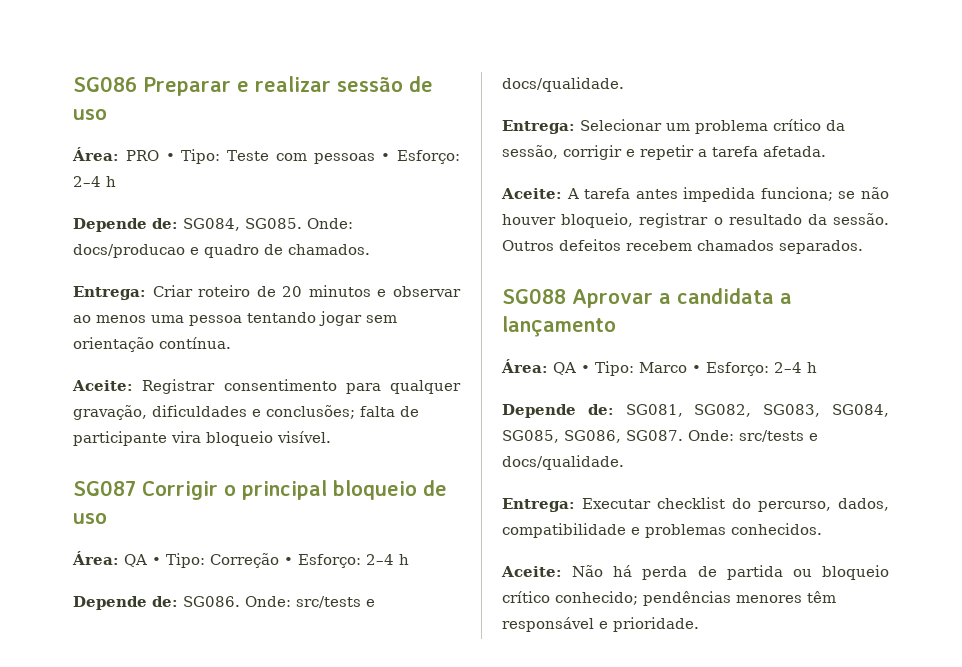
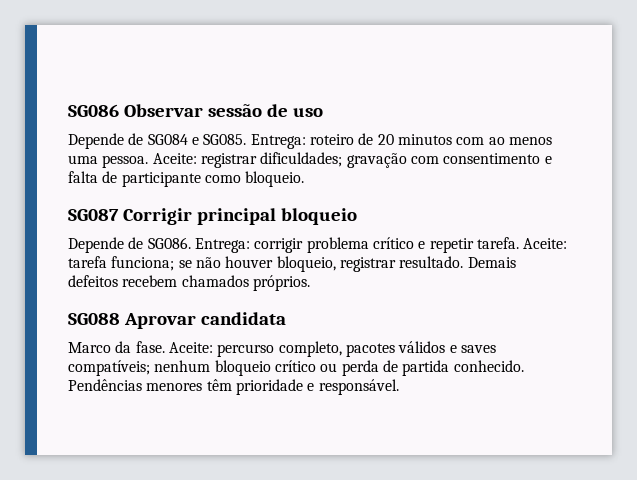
- SG086 Preparar e realizar sessão de uso
+ SG086 Observar sessão de uso
- Área: PRO • Tipo: Teste com pessoas • Esforço: 2–4 h
- Depende de: SG084, SG085. Onde: docs/producao e quadro de chamados.
- Entrega: Criar roteiro de 20 minutos e observar ao menos uma pessoa tentando jogar sem orientação contínua.
- Aceite: Registrar consentimento para qualquer gravação, dificuldades e conclusões; falta de participante vira bloqueio visível.
+ Depende de SG084 e SG085. Entrega: roteiro de 20 minutos com ao menos uma pessoa. Aceite: registrar dificuldades; gravação com consentimento e falta de participante como bloqueio.
- SG087 Corrigir o principal bloqueio de uso
- Área: QA • Tipo: Correção • Esforço: 2–4 h
- Depende de: SG086. Onde: src/tests e docs/qualidade.
- Entrega: Selecionar um problema crítico da sessão, corrigir e repetir a tarefa afetada.
- Aceite: A tarefa antes impedida funciona; se não houver bloqueio, registrar o resultado da sessão. Outros defeitos recebem chamados separados.
+ SG087 Corrigir principal bloqueio
+ Depende de SG086. Entrega: corrigir problema crítico e repetir tarefa. Aceite: tarefa funciona; se não houver bloqueio, registrar resultado. Demais defeitos recebem chamados próprios.
- SG088 Aprovar a candidata a lançamento
- Área: QA • Tipo: Marco • Esforço: 2–4 h
- Depende de: SG081, SG082, SG083, SG084, SG085, SG086, SG087. Onde: src/tests e docs/qualidade.
- Entrega: Executar checklist do percurso, dados, compatibilidade e problemas conhecidos.
- Aceite: Não há perda de partida ou bloqueio crítico conhecido; pendências menores têm responsável e prioridade.
+ SG088 Aprovar candidata
+ Marco da fase. Aceite: percurso completo, pacotes válidos e saves compatíveis; nenhum bloqueio crítico ou perda de partida conhecido. Pendências menores têm prioridade e responsável.

